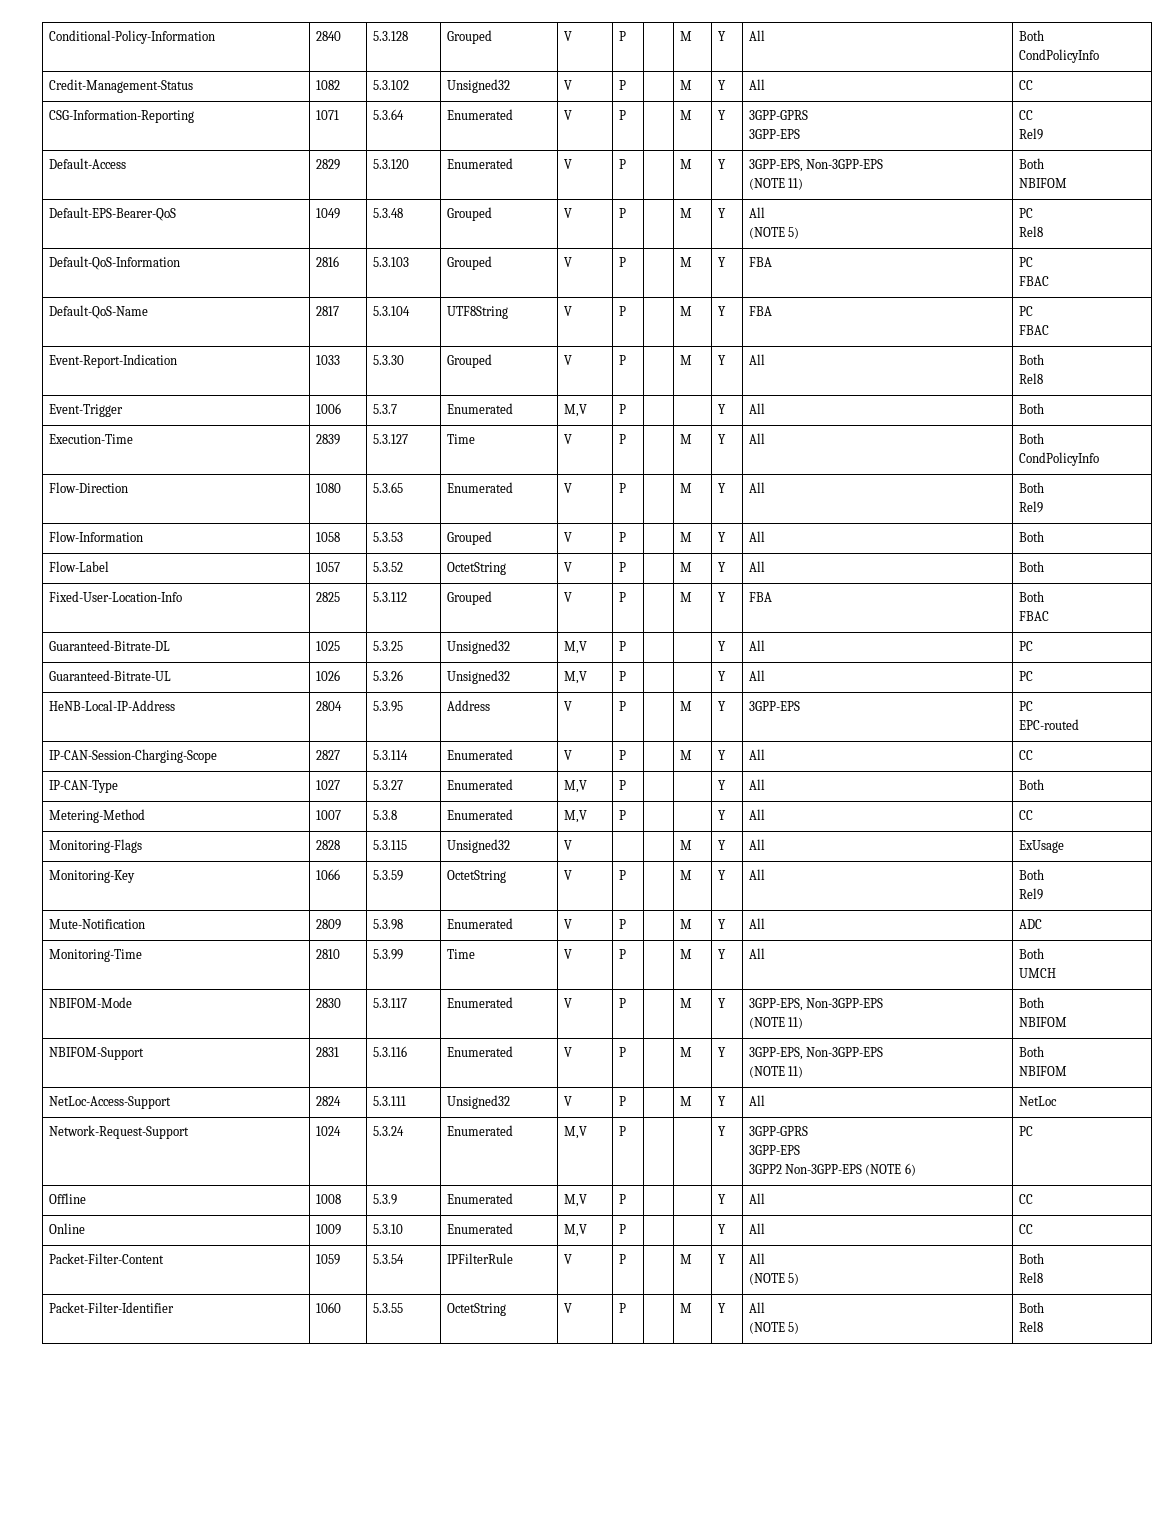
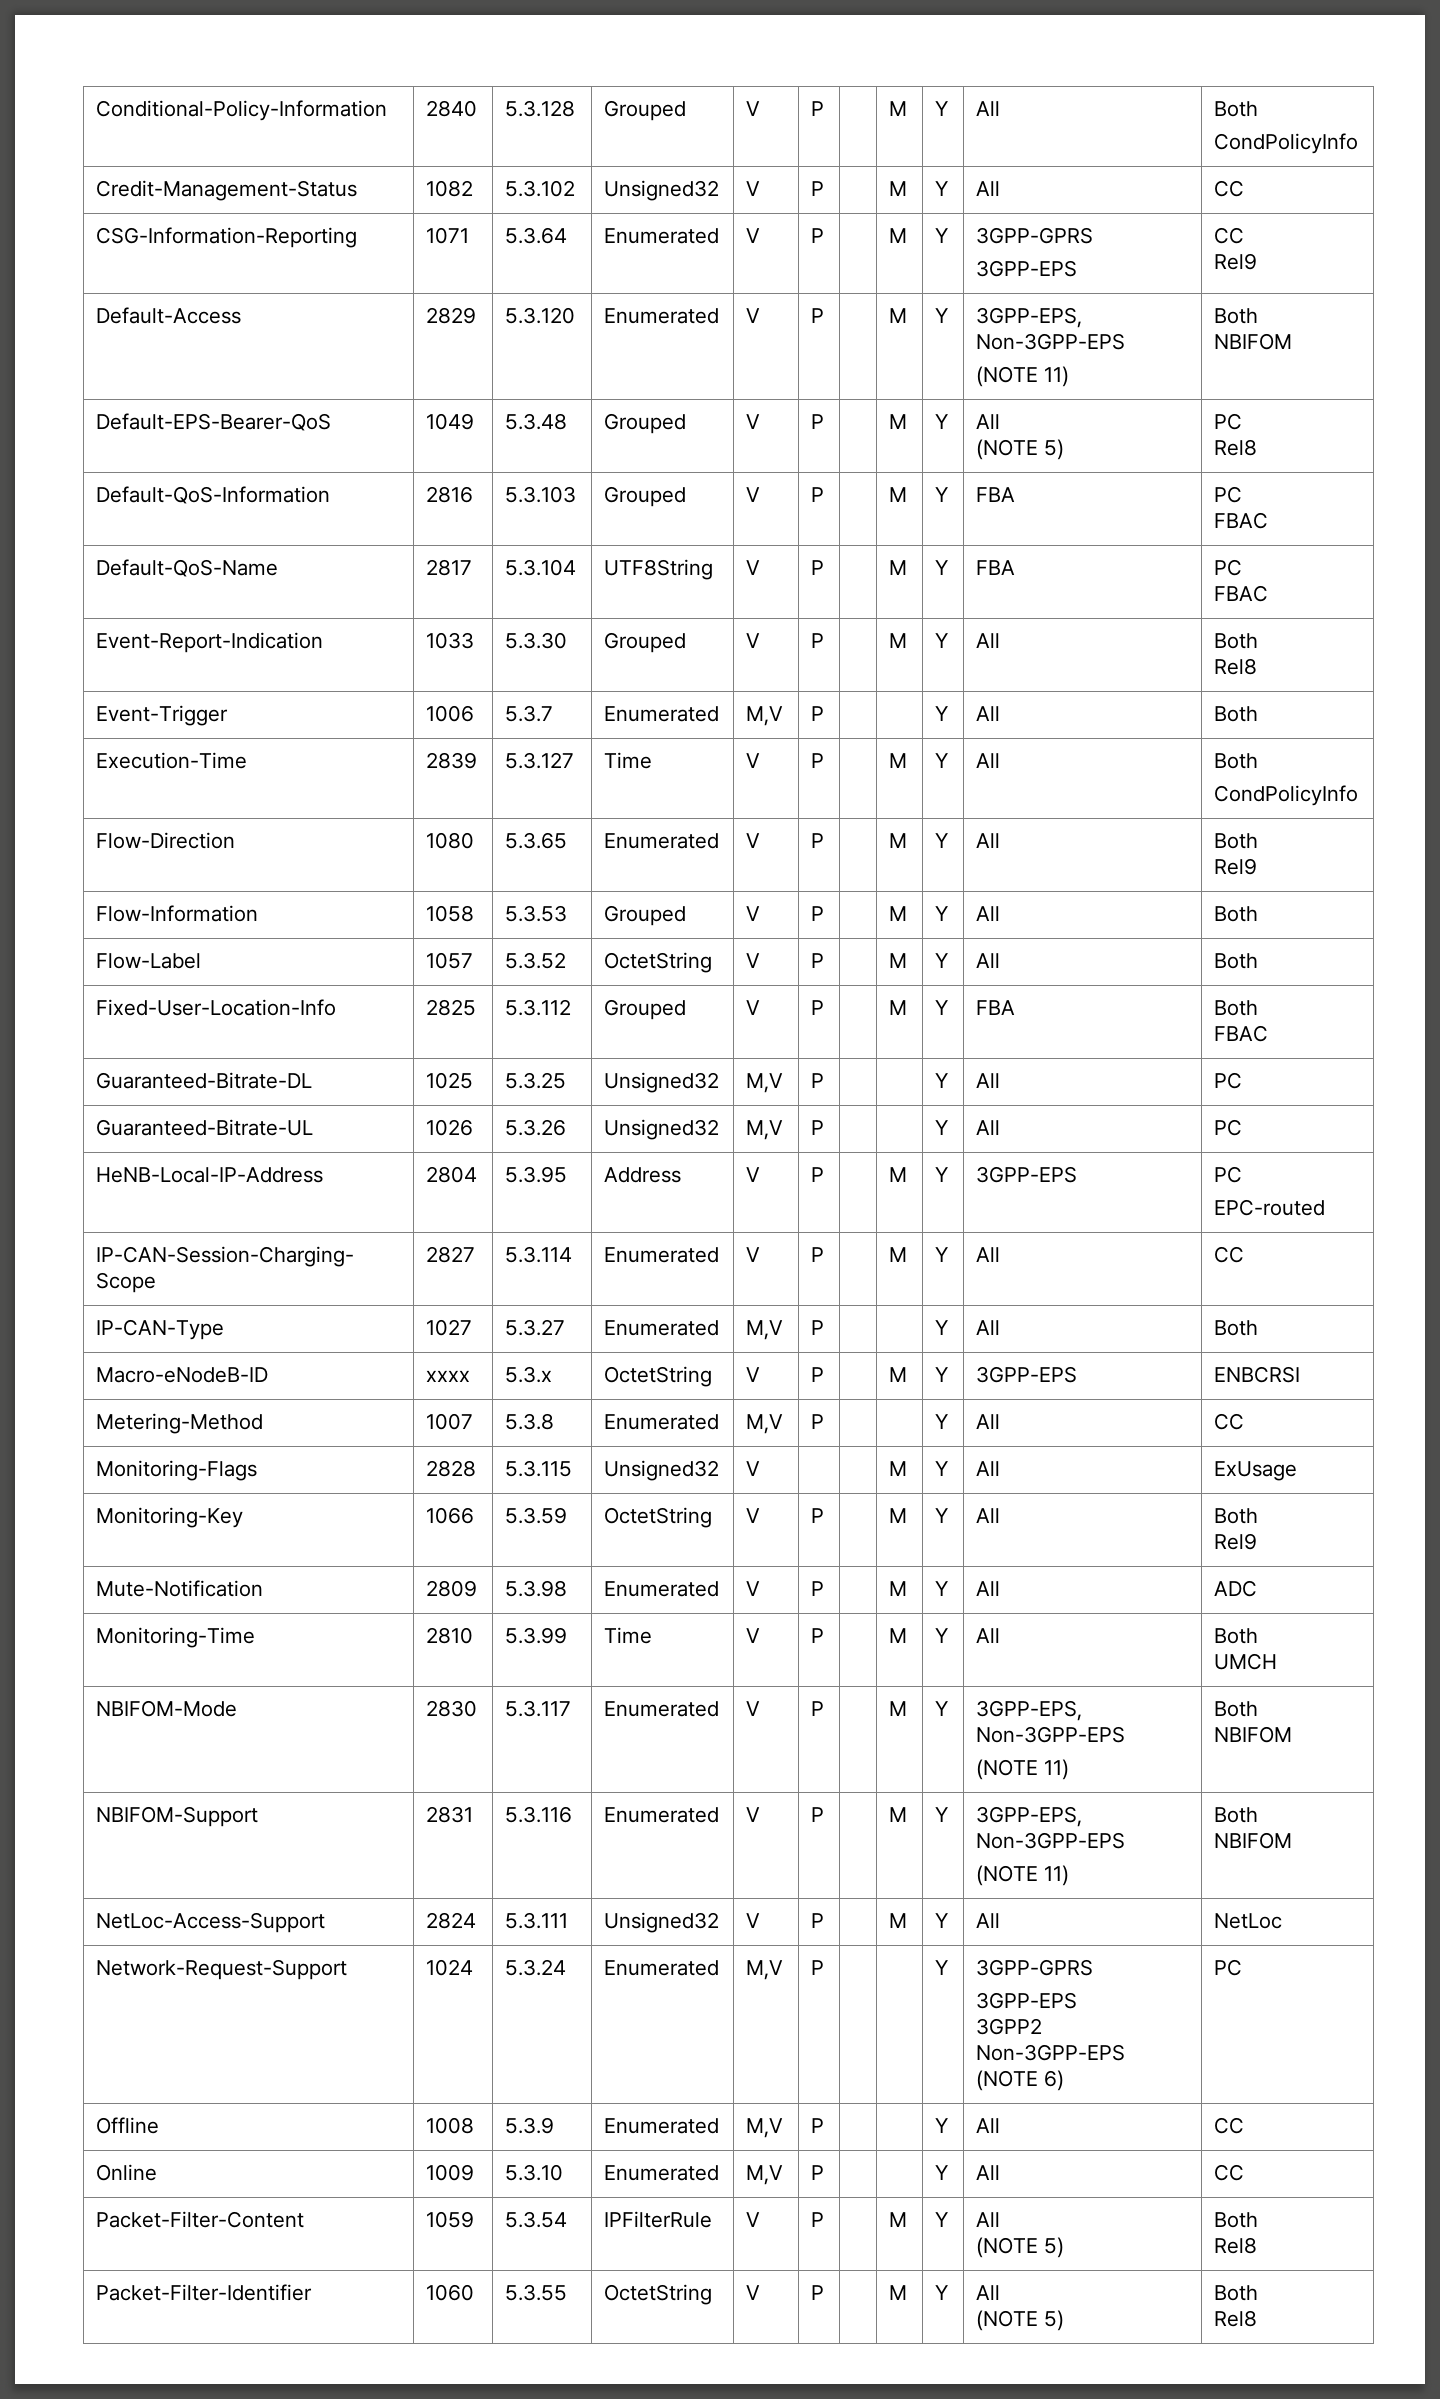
+ Macro-eNodeB-ID | xxxx | 5.3.x | OctetString | V | P | | M | Y | 3GPP-EPS | ENBCRSI

